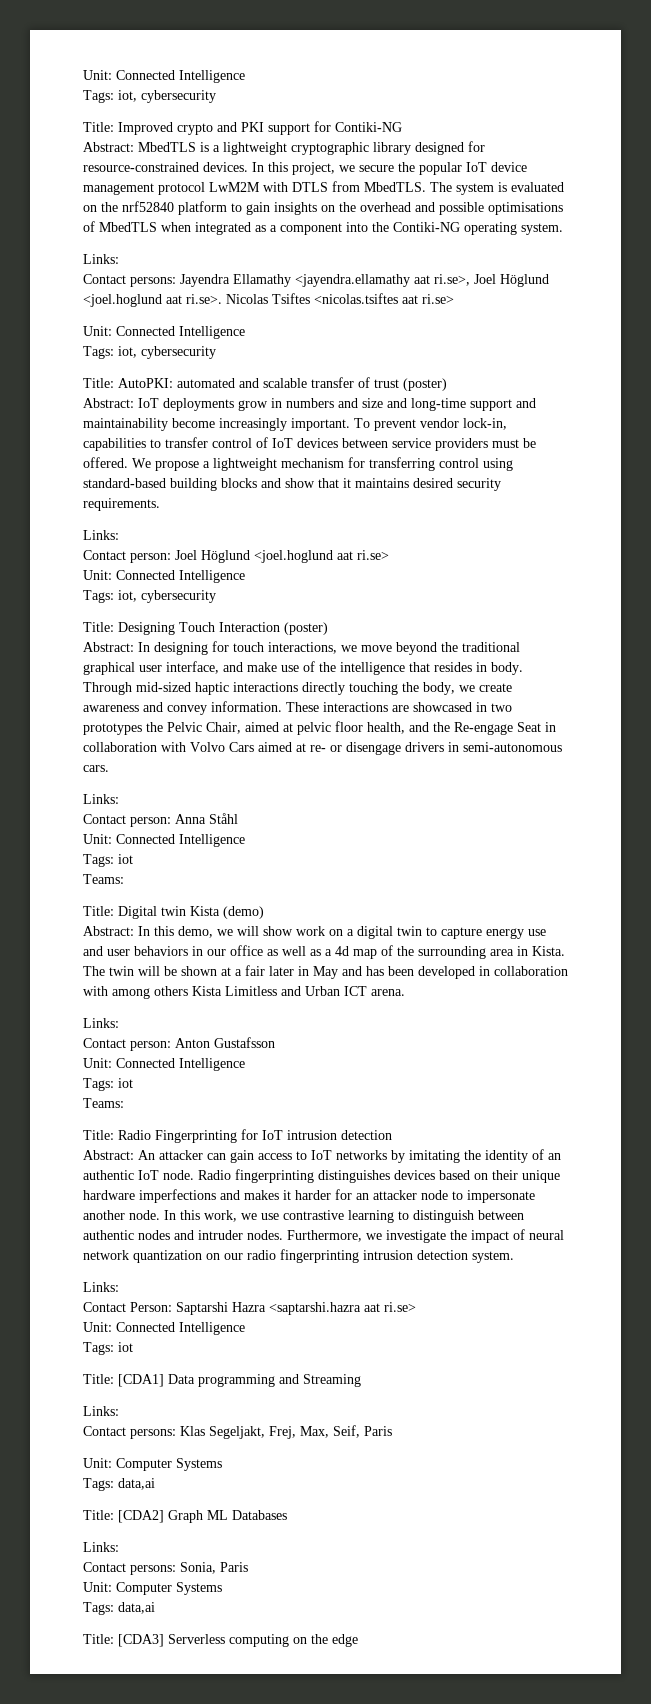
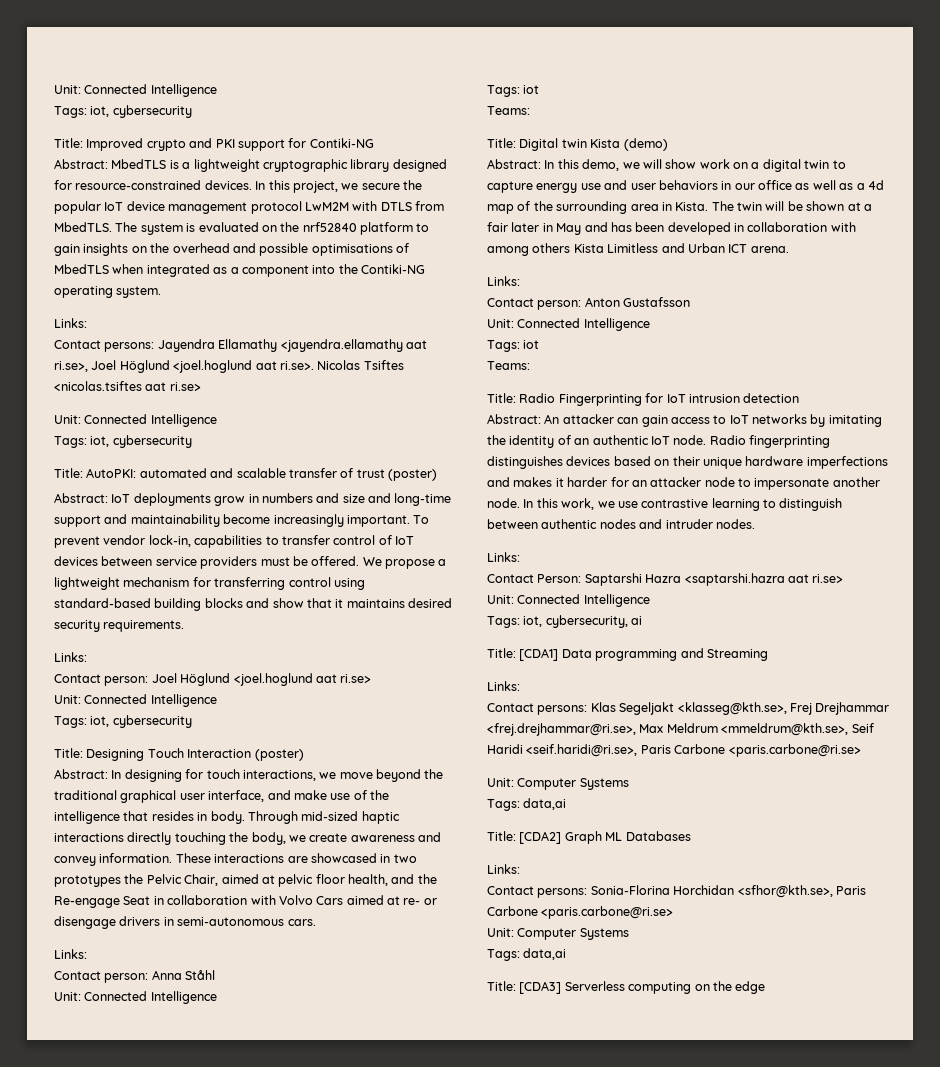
- Furthermore, we investigate the impact of neural network quantization on our radio fingerprinting intrusion detection system.
  Contact Person: Saptarshi Hazra <saptarshi.hazra aat ri.se>
  Unit: Connected Intelligence
- Tags: iot
+ Tags: iot, cybersecurity, ai
- Contact persons: Klas Segeljakt, Frej, Max, Seif, Paris
+ Contact persons: Klas Segeljakt <klasseg@kth.se>, Frej Drejhammar <frej.drejhammar@ri.se>, Max Meldrum <mmeldrum@kth.se>, Seif Haridi <seif.haridi@ri.se>, Paris Carbone <paris.carbone@ri.se>
- Contact persons: Sonia, Paris
+ Contact persons: Sonia-Florina Horchidan <sfhor@kth.se>, Paris Carbone <paris.carbone@ri.se>

